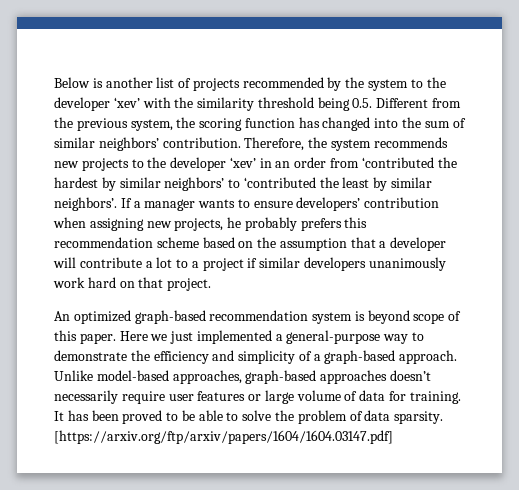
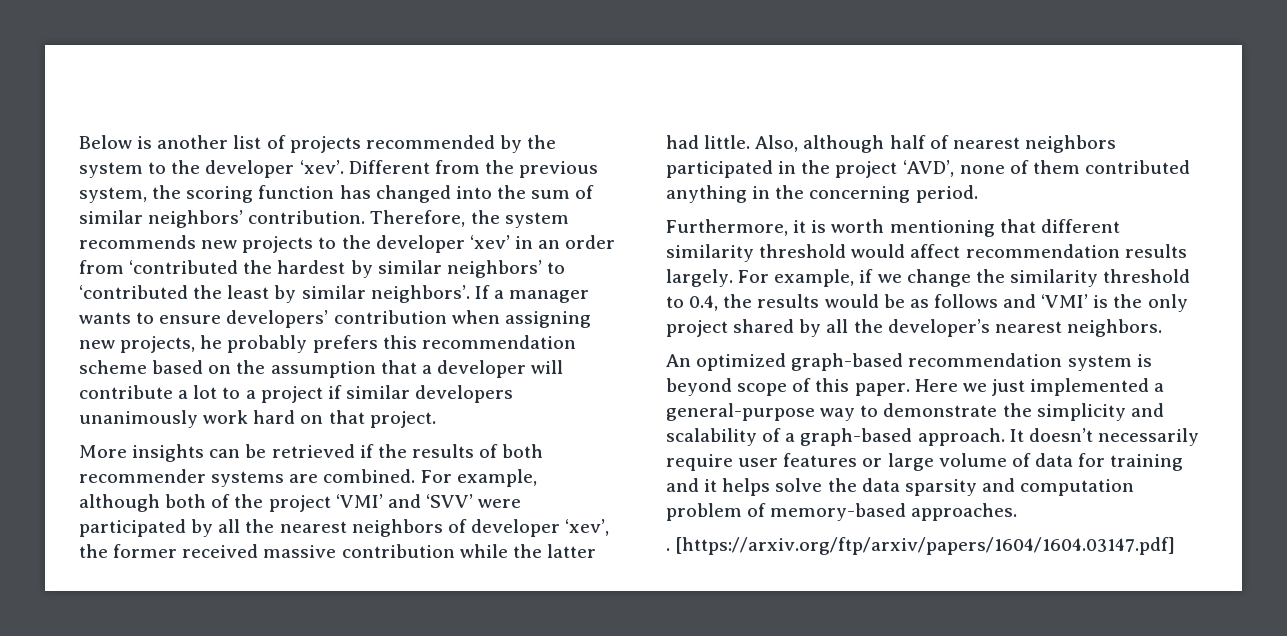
- Below is another list of projects recommended by the system to the developer ‘xev’ with the similarity threshold being 0.5. Different from the previous system, the scoring function has changed into the sum of similar neighbors’ contribution.
+ Below is another list of projects recommended by the system to the developer ‘xev’. Different from the previous system, the scoring function has changed into the sum of similar neighbors’ contribution.
+ More insights can be retrieved if the results of both recommender systems are combined. For example, although both of the project ‘VMI’ and ‘SVV’ were participated by all the nearest neighbors of developer ‘xev’, the former received massive contribution while the latter had little. Also, although half of nearest neighbors participated in the project ‘AVD’, none of them contributed anything in the concerning period.
+ Furthermore, it is worth mentioning that different similarity threshold would affect recommendation results largely. For example, if we change the similarity threshold to 0.4, the results would be as follows and ‘VMI’ is the only project shared by all the developer’s nearest neighbors.
- Here we just implemented a general-purpose way to demonstrate the efficiency and simplicity of a graph-based approach.
+ Here we just implemented a general-purpose way to demonstrate the simplicity and scalability of a graph-based approach.
- Unlike model-based approaches, graph-based approaches doesn’t necessarily require user features or large volume of data for training. It has been proved to be able to solve the problem of data sparsity.
+ It doesn’t necessarily require user features or large volume of data for training and it helps solve the data sparsity and computation problem of memory-based approaches.
+ .

